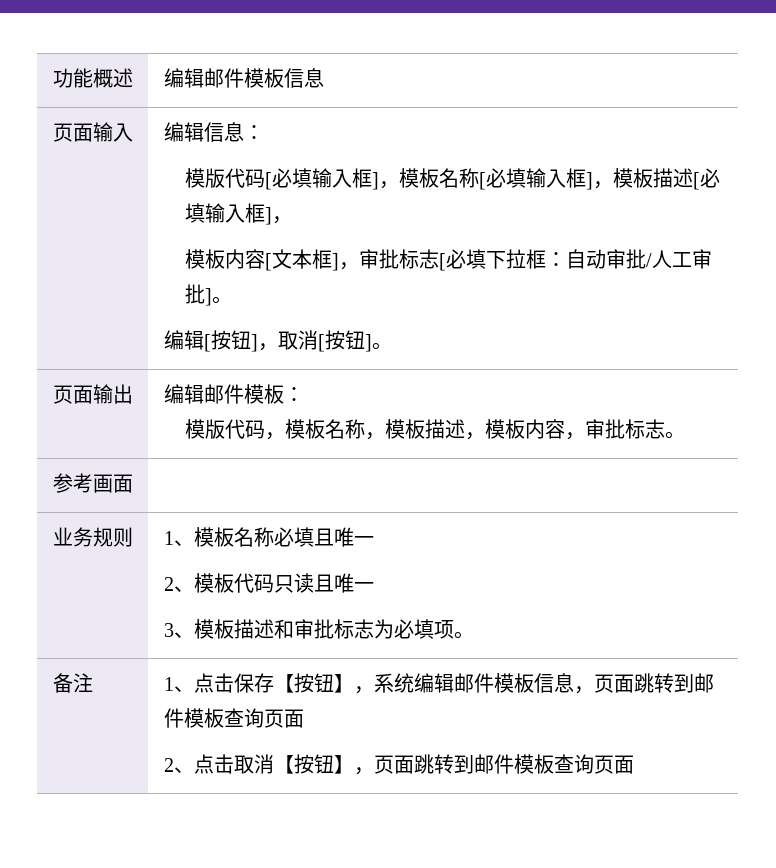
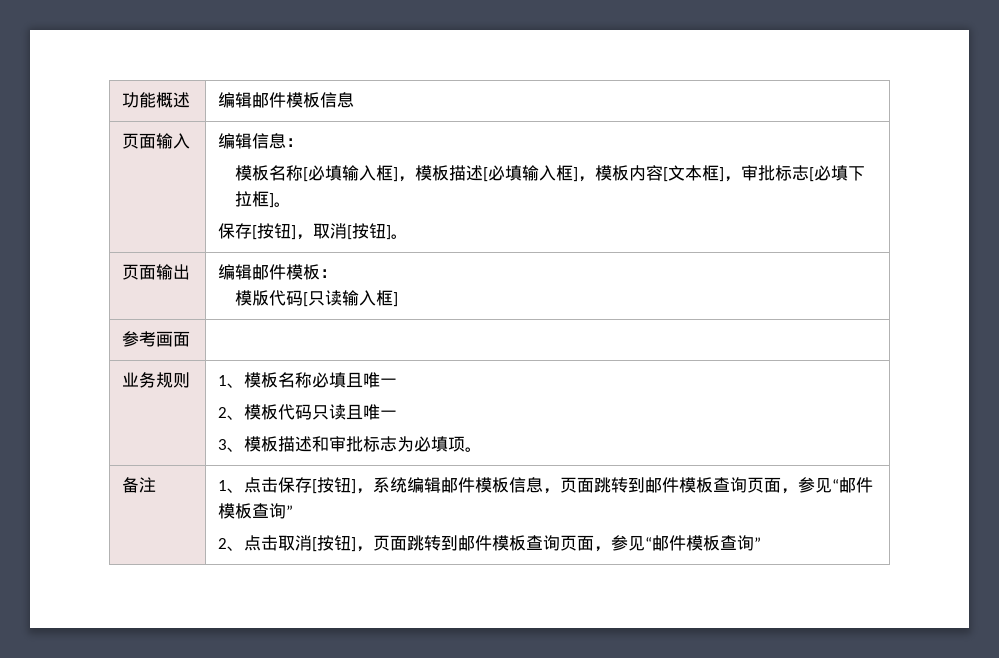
- 模版代码[必填输入框]，模板名称[必填输入框]，模板描述[必填输入框]，
- 模板内容[文本框]，审批标志[必填下拉框：自动审批/人工审批]。
- 编辑[按钮]，取消[按钮]。
+ 模板名称[必填输入框]，模板描述[必填输入框]，模板内容[文本框]，审批标志[必填下拉框]。
+ 保存[按钮]，取消[按钮]。
  页面输出 | 编辑邮件模板：
- 模版代码，模板名称，模板描述，模板内容，审批标志。
+ 模版代码[只读输入框]
- 1、点击保存【按钮】，系统编辑邮件模板信息，页面跳转到邮件模板查询页面
+ 1、点击保存[按钮]，系统编辑邮件模板信息，页面跳转到邮件模板查询页面，参见“邮件模板查询”
- 2、点击取消【按钮】，页面跳转到邮件模板查询页面
+ 2、点击取消[按钮]，页面跳转到邮件模板查询页面，参见“邮件模板查询”

